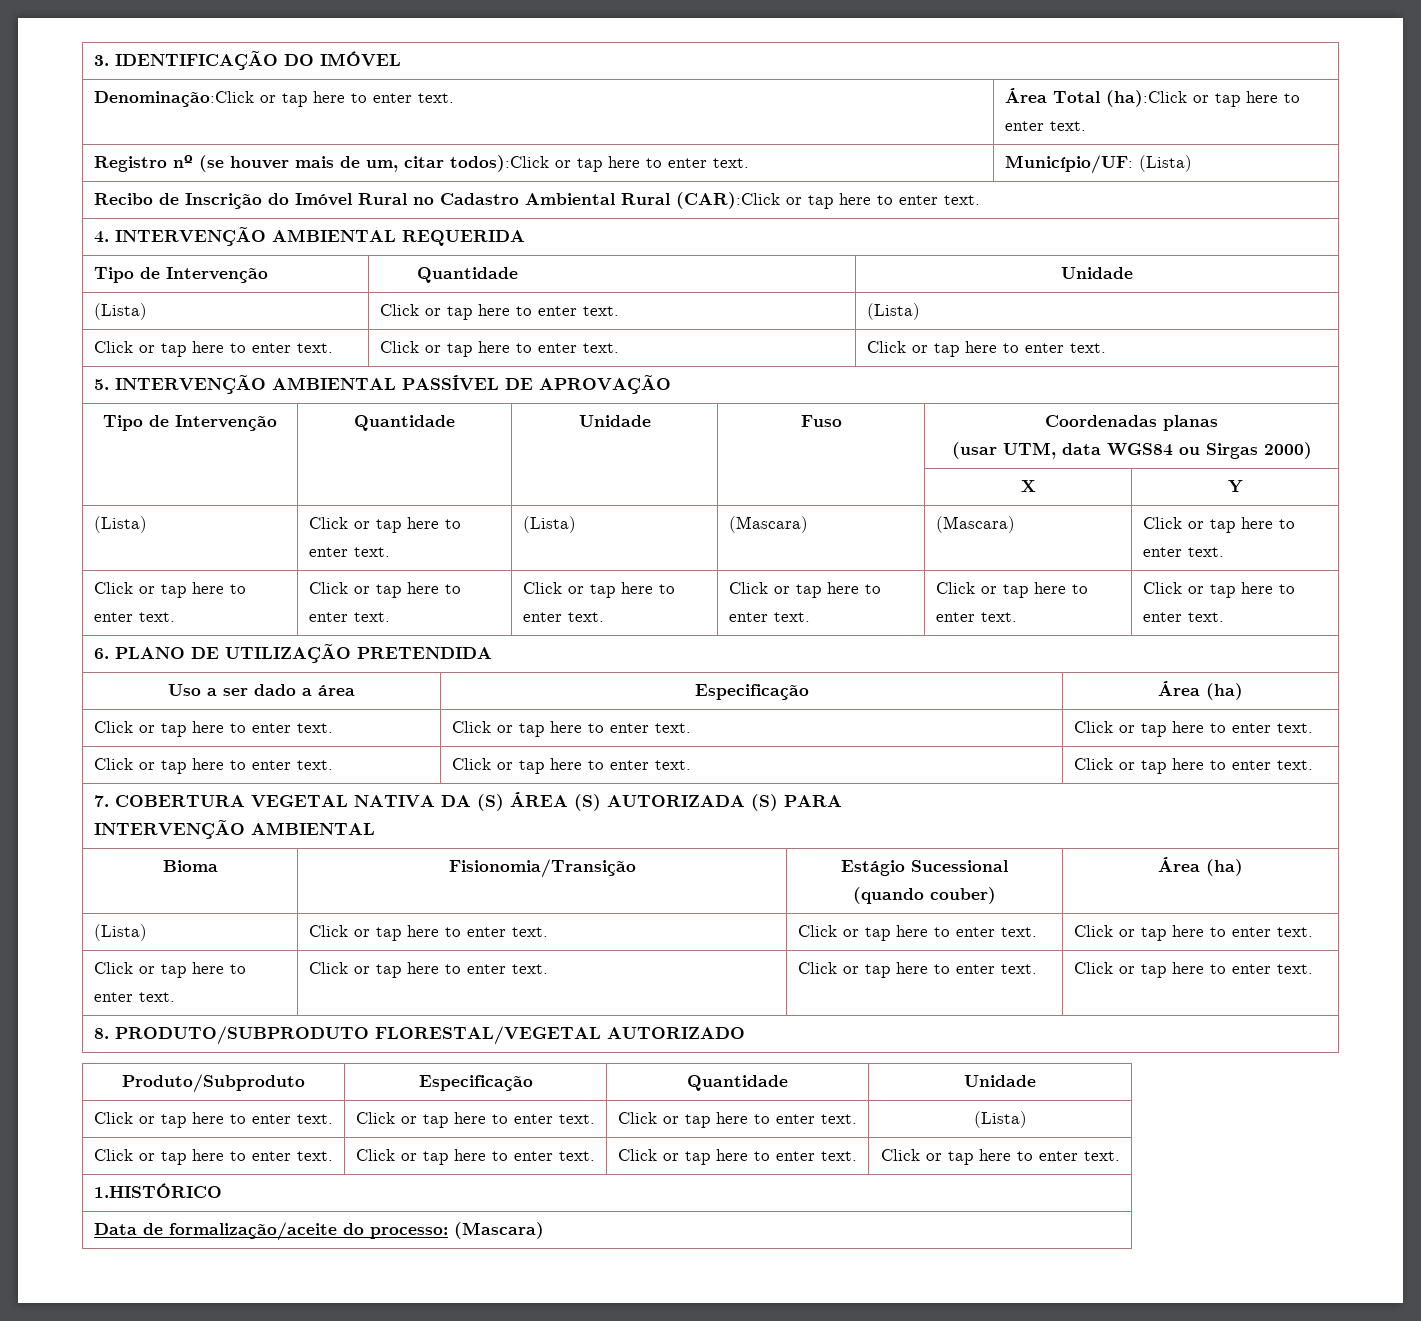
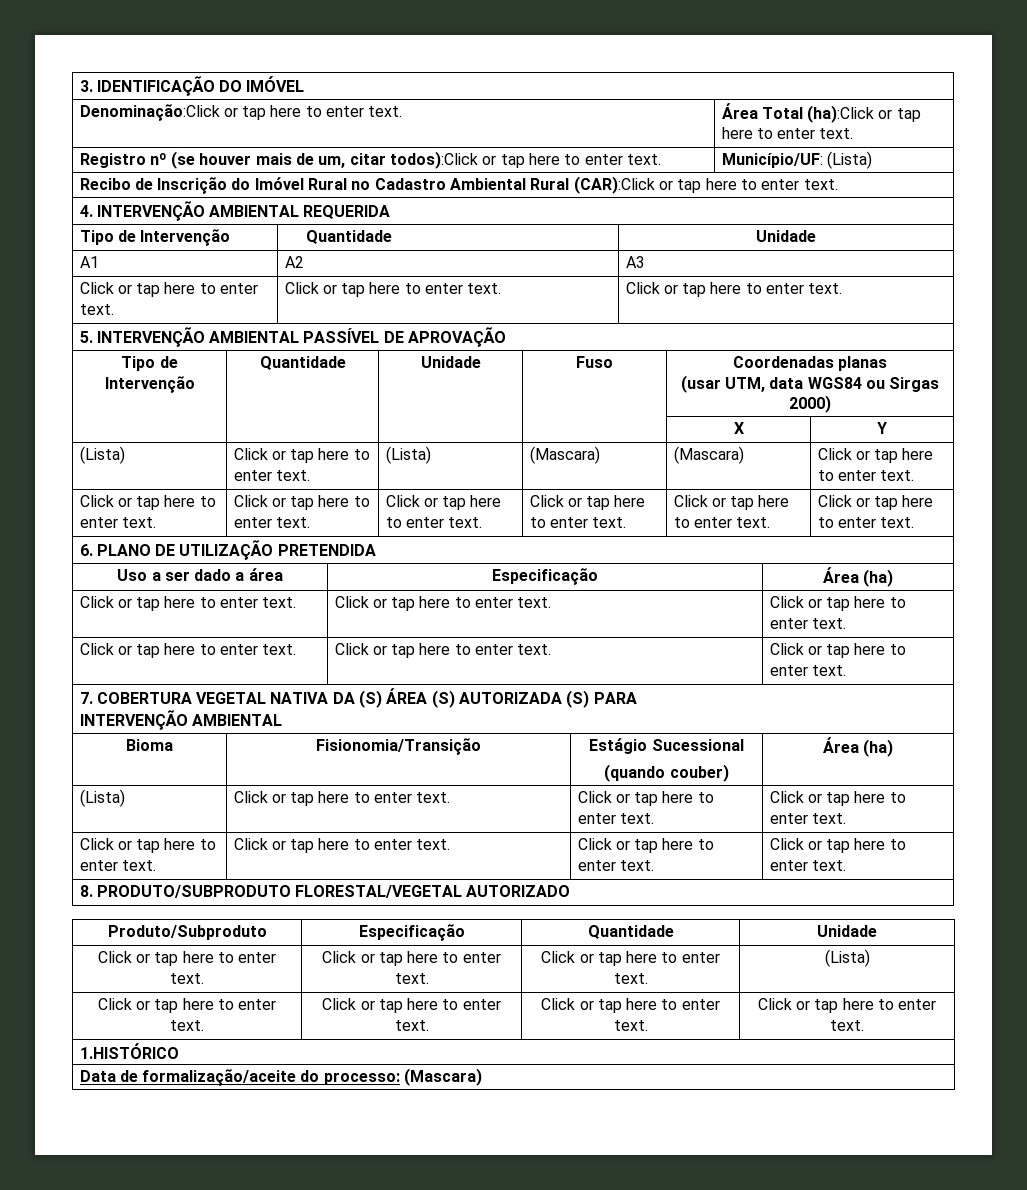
  4. INTERVENÇÃO AMBIENTAL REQUERIDA
  Tipo de Intervenção | Quantidade | Unidade
- (Lista) | Click or tap here to enter text. | (Lista)
+ A1 | A2 | A3

